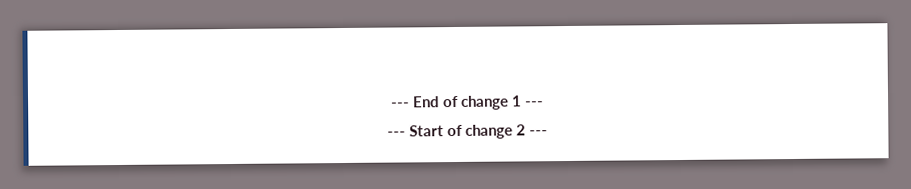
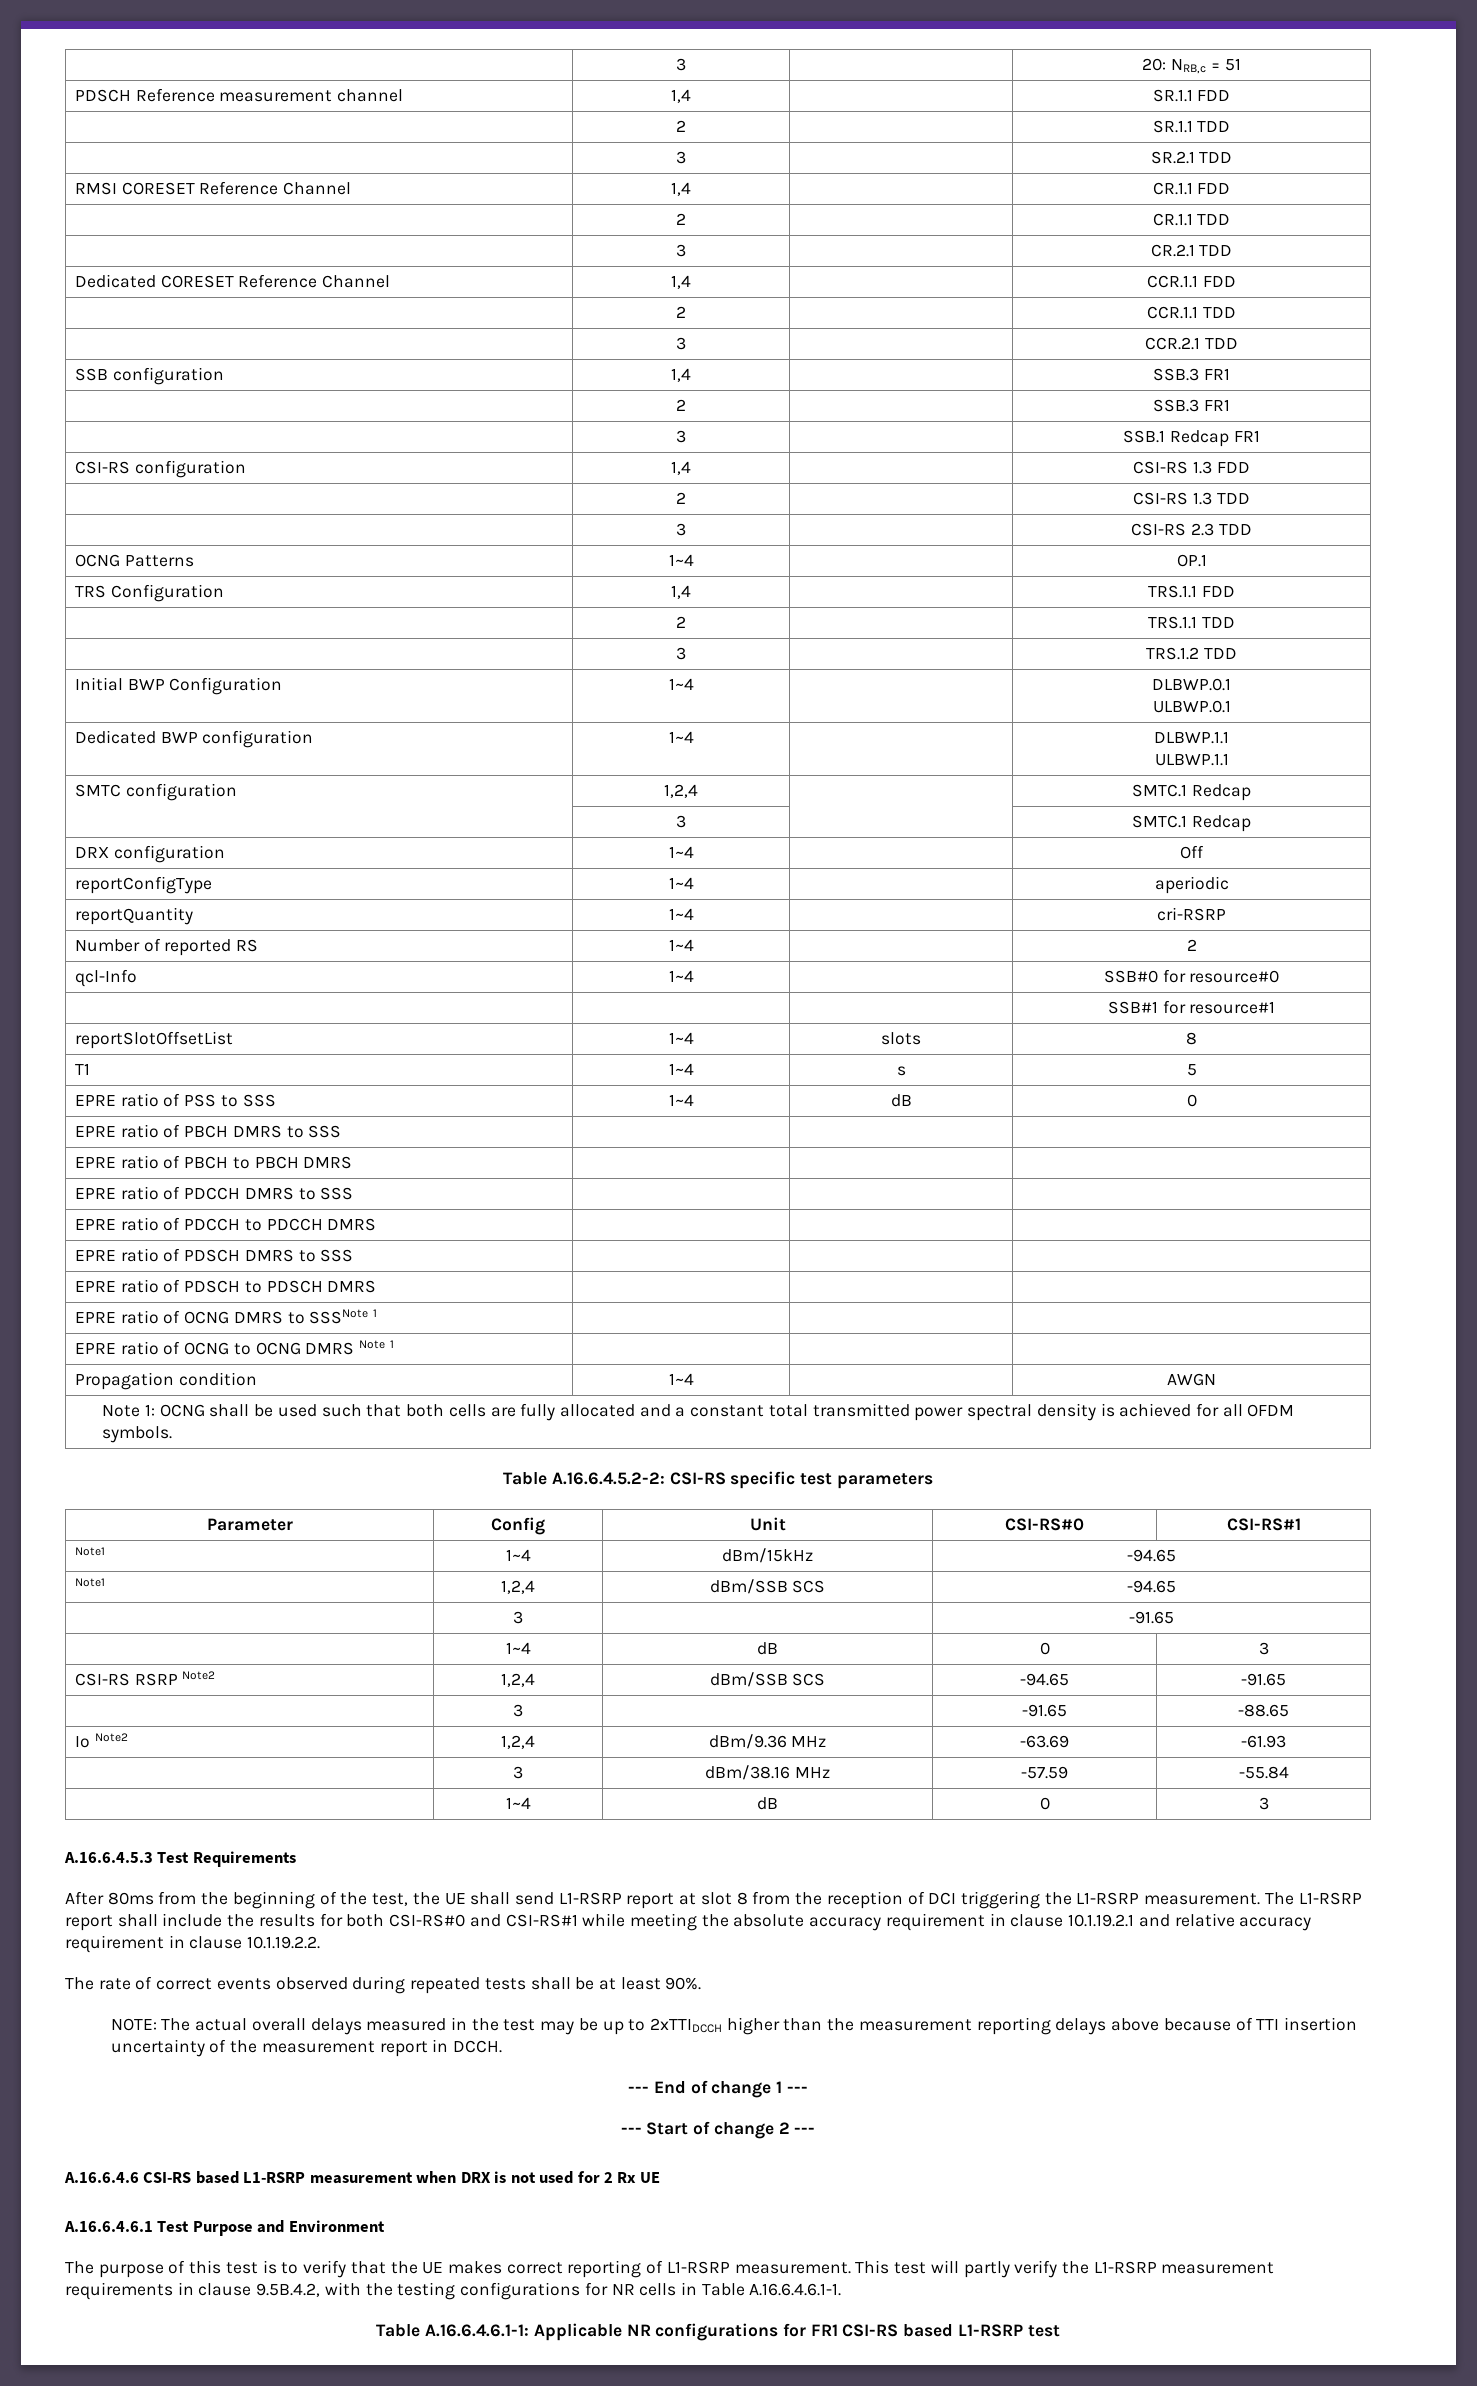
+ | 3 | | 20: NRB,c = 51
+ PDSCH Reference measurement channel | 1,4 | | SR.1.1 FDD
+ | 2 | | SR.1.1 TDD
+ | 3 | | SR.2.1 TDD
+ RMSI CORESET Reference Channel | 1,4 | | CR.1.1 FDD
+ | 2 | | CR.1.1 TDD
+ | 3 | | CR.2.1 TDD
+ Dedicated CORESET Reference Channel | 1,4 | | CCR.1.1 FDD
+ | 2 | | CCR.1.1 TDD
+ | 3 | | CCR.2.1 TDD
+ SSB configuration | 1,4 | | SSB.3 FR1
+ | 2 | | SSB.3 FR1
+ | 3 | | SSB.1 Redcap FR1
+ CSI-RS configuration | 1,4 | | CSI-RS 1.3 FDD
+ | 2 | | CSI-RS 1.3 TDD
+ | 3 | | CSI-RS 2.3 TDD
+ OCNG Patterns | 1~4 | | OP.1
+ TRS Configuration | 1,4 | | TRS.1.1 FDD
+ | 2 | | TRS.1.1 TDD
+ | 3 | | TRS.1.2 TDD
+ Initial BWP Configuration | 1~4 | | DLBWP.0.1
+ ULBWP.0.1
+ Dedicated BWP configuration | 1~4 | | DLBWP.1.1
+ ULBWP.1.1
+ SMTC configuration | 1,2,4 | | SMTC.1 Redcap
+ | 3 | | SMTC.1 Redcap
+ DRX configuration | 1~4 | | Off
+ reportConfigType | 1~4 | | aperiodic
+ reportQuantity | 1~4 | | cri-RSRP
+ Number of reported RS | 1~4 | | 2
+ qcl-Info | 1~4 | | SSB#0 for resource#0
+ | | | SSB#1 for resource#1
+ reportSlotOffsetList | 1~4 | slots | 8
+ T1 | 1~4 | s | 5
+ EPRE ratio of PSS to SSS | 1~4 | dB | 0
+ EPRE ratio of PBCH DMRS to SSS | | |
+ EPRE ratio of PBCH to PBCH DMRS | | |
+ EPRE ratio of PDCCH DMRS to SSS | | |
+ EPRE ratio of PDCCH to PDCCH DMRS | | |
+ EPRE ratio of PDSCH DMRS to SSS | | |
+ EPRE ratio of PDSCH to PDSCH DMRS | | |
+ EPRE ratio of OCNG DMRS to SSSNote 1 | | |
+ EPRE ratio of OCNG to OCNG DMRS Note 1 | | |
+ Propagation condition | 1~4 | | AWGN
+ Note 1: OCNG shall be used such that both cells are fully allocated and a constant total transmitted power spectral density is achieved for all OFDM symbols.
+ Table A.16.6.4.5.2-2: CSI-RS specific test parameters
+ Parameter | Config | Unit | CSI-RS#0 | CSI-RS#1
+ Note1 | 1~4 | dBm/15kHz | -94.65
+ Note1 | 1,2,4 | dBm/SSB SCS | -94.65
+ | 3 | | -91.65
+ | 1~4 | dB | 0 | 3
+ CSI-RS RSRP Note2 | 1,2,4 | dBm/SSB SCS | -94.65 | -91.65
+ | 3 | | -91.65 | -88.65
+ Io Note2 | 1,2,4 | dBm/9.36 MHz | -63.69 | -61.93
+ | 3 | dBm/38.16 MHz | -57.59 | -55.84
+ | 1~4 | dB | 0 | 3
+ A.16.6.4.5.3 Test Requirements
+ After 80ms from the beginning of the test, the UE shall send L1-RSRP report at slot 8 from the reception of DCI triggering the L1-RSRP measurement. The L1-RSRP report shall include the results for both CSI-RS#0 and CSI-RS#1 while meeting the absolute accuracy requirement in clause 10.1.19.2.1 and relative accuracy requirement in clause 10.1.19.2.2.
+ The rate of correct events observed during repeated tests shall be at least 90%.
+ NOTE: The actual overall delays measured in the test may be up to 2xTTIDCCH higher than the measurement reporting delays above because of TTI insertion uncertainty of the measurement report in DCCH.
+ A.16.6.4.6 CSI-RS based L1-RSRP measurement when DRX is not used for 2 Rx UE
+ A.16.6.4.6.1 Test Purpose and Environment
+ The purpose of this test is to verify that the UE makes correct reporting of L1-RSRP measurement. This test will partly verify the L1-RSRP measurement requirements in clause 9.5B.4.2, with the testing configurations for NR cells in Table A.16.6.4.6.1-1.
+ Table A.16.6.4.6.1-1: Applicable NR configurations for FR1 CSI-RS based L1-RSRP test

